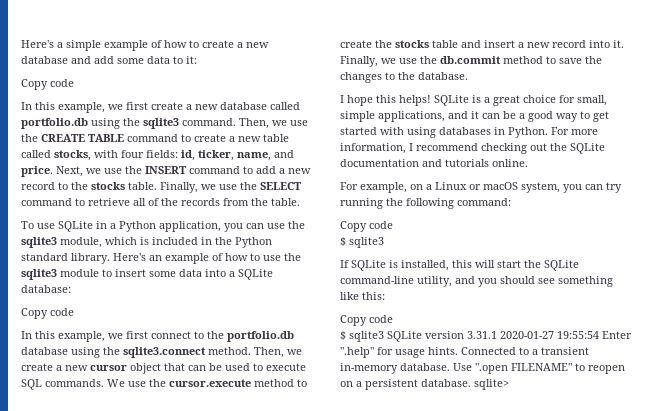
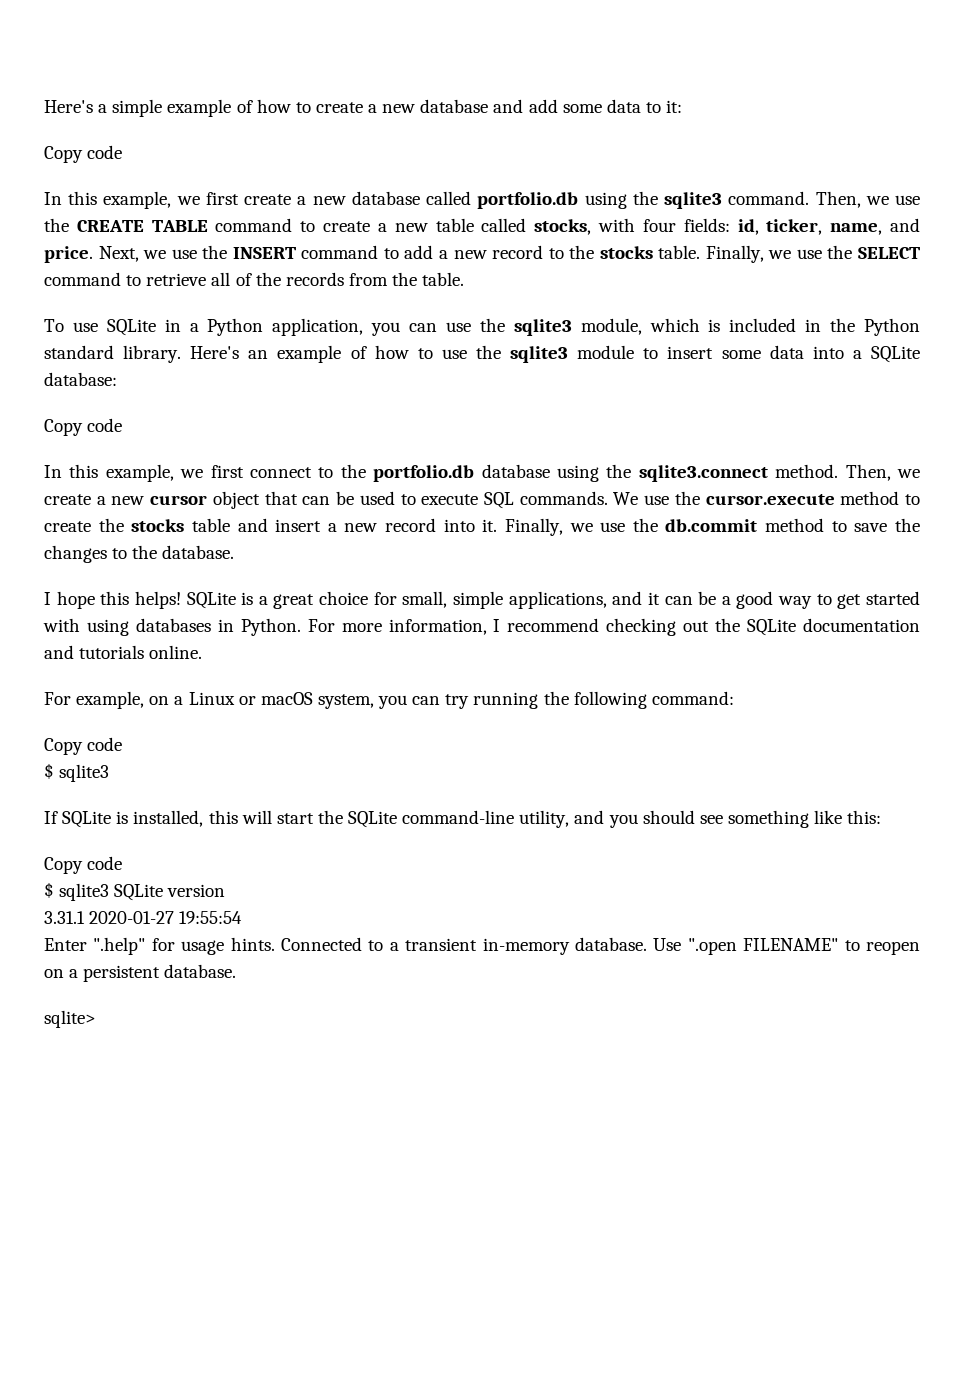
- $ sqlite3 SQLite version 3.31.1 2020-01-27 19:55:54 Enter ".help" for usage hints.
+ $ sqlite3 SQLite version
+ 3.31.1 2020-01-27 19:55:54
+ Enter ".help" for usage hints.
- Use ".open FILENAME" to reopen on a persistent database. sqlite>
+ Use ".open FILENAME" to reopen on a persistent database.
+ sqlite>

